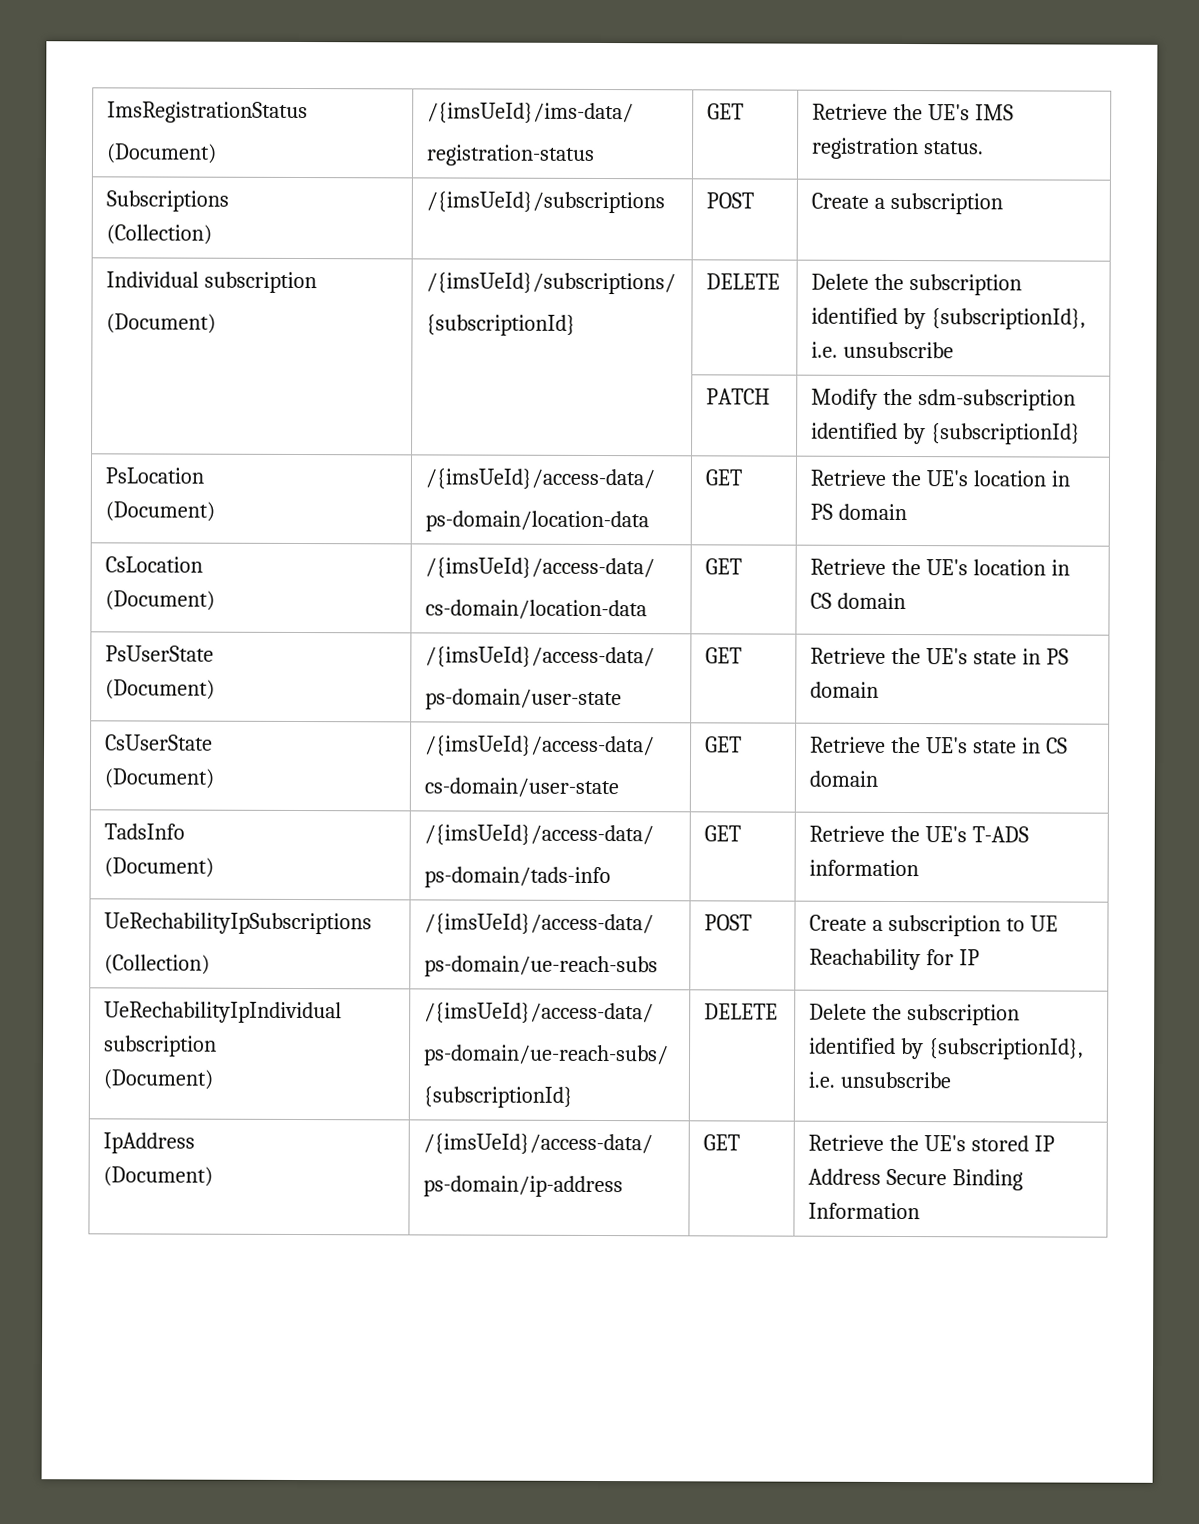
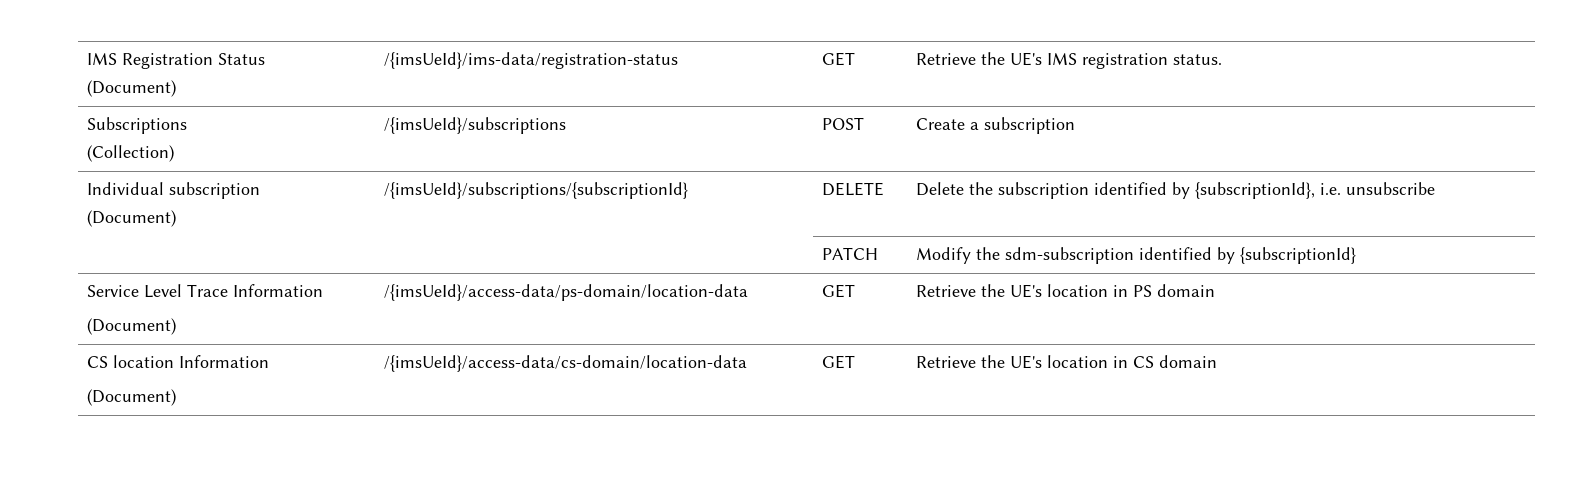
- ImsRegistrationStatus
- (Document) | /{imsUeId}/ims-data/
- registration-status | GET | Retrieve the UE's IMS registration status.
+ IMS Registration Status
+ (Document) | /{imsUeId}/ims-data/registration-status | GET | Retrieve the UE's IMS registration status.
  Individual subscription
- (Document) | /{imsUeId}/subscriptions/
- {subscriptionId} | DELETE | Delete the subscription identified by {subscriptionId}, i.e. unsubscribe
+ (Document) | /{imsUeId}/subscriptions/{subscriptionId} | DELETE | Delete the subscription identified by {subscriptionId}, i.e. unsubscribe
- PsLocation
- (Document) | /{imsUeId}/access-data/
- ps-domain/location-data | GET | Retrieve the UE's location in PS domain
+ Service Level Trace Information
+ (Document) | /{imsUeId}/access-data/ps-domain/location-data | GET | Retrieve the UE's location in PS domain
- CsLocation
- (Document) | /{imsUeId}/access-data/
- cs-domain/location-data | GET | Retrieve the UE's location in CS domain
+ CS location Information
+ (Document) | /{imsUeId}/access-data/cs-domain/location-data | GET | Retrieve the UE's location in CS domain
- PsUserState
- (Document) | /{imsUeId}/access-data/
- ps-domain/user-state | GET | Retrieve the UE's state in PS domain
- CsUserState
- (Document) | /{imsUeId}/access-data/
- cs-domain/user-state | GET | Retrieve the UE's state in CS domain
- TadsInfo
- (Document) | /{imsUeId}/access-data/
- ps-domain/tads-info | GET | Retrieve the UE's T-ADS information
- UeRechabilityIpSubscriptions
- (Collection) | /{imsUeId}/access-data/
- ps-domain/ue-reach-subs | POST | Create a subscription to UE Reachability for IP
- UeRechabilityIpIndividual subscription
- (Document) | /{imsUeId}/access-data/
- ps-domain/ue-reach-subs/
- {subscriptionId} | DELETE | Delete the subscription identified by {subscriptionId}, i.e. unsubscribe
- IpAddress
- (Document) | /{imsUeId}/access-data/
- ps-domain/ip-address | GET | Retrieve the UE's stored IP Address Secure Binding Information

